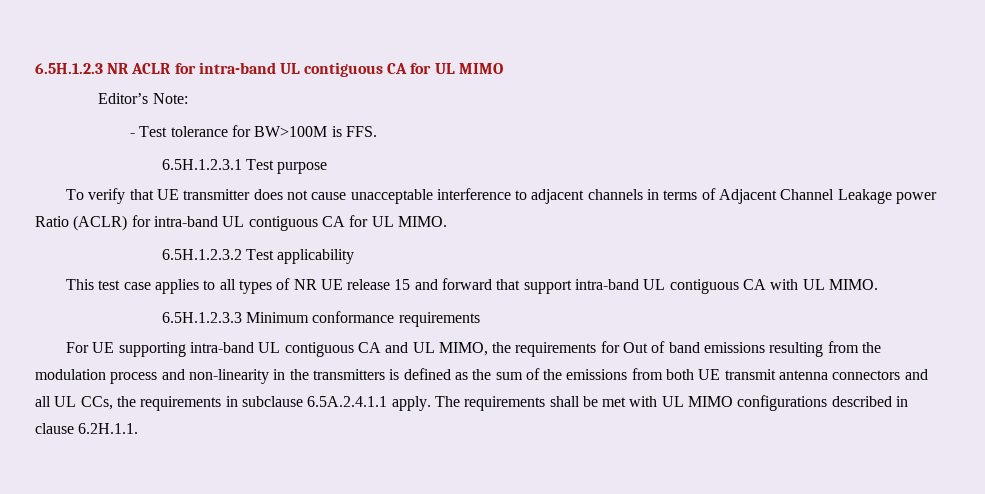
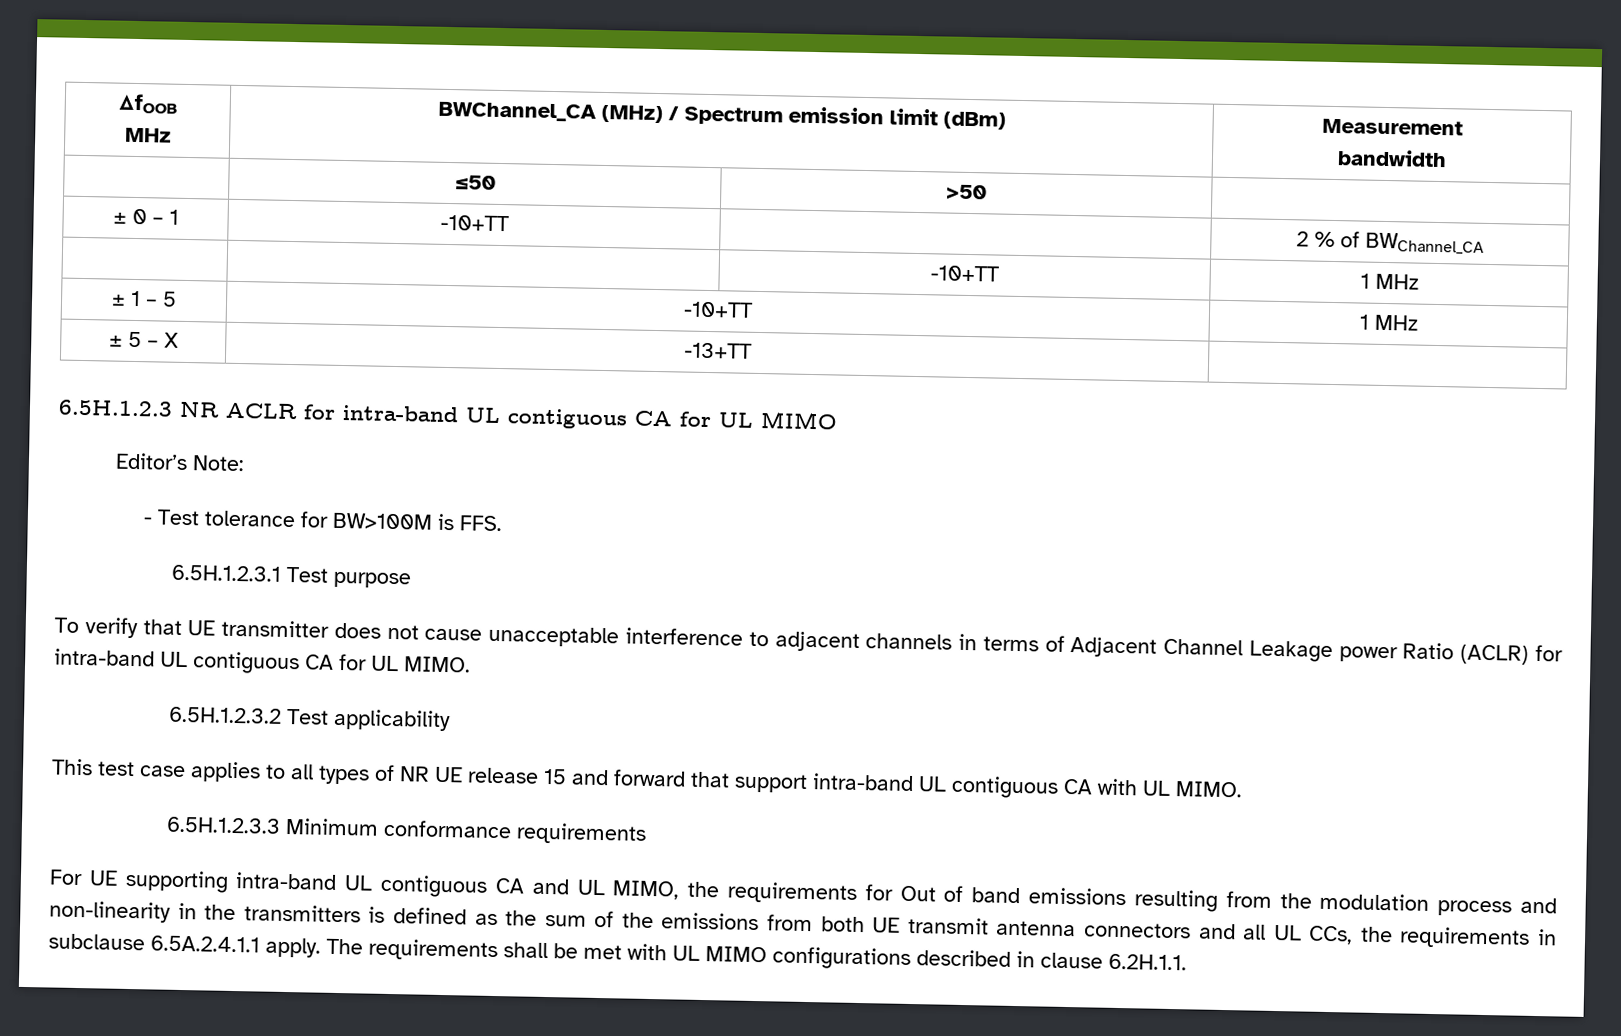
+ ΔfOOB
+ MHz | BWChannel_CA (MHz) / Spectrum emission limit (dBm) | Measurement
+ bandwidth
+ | ≤50 | >50 |
+ ± 0 – 1 | -10+TT | | 2 % of BWChannel_CA
+ | | -10+TT | 1 MHz
+ ± 1 – 5 | -10+TT | 1 MHz
+ ± 5 – X | -13+TT |

